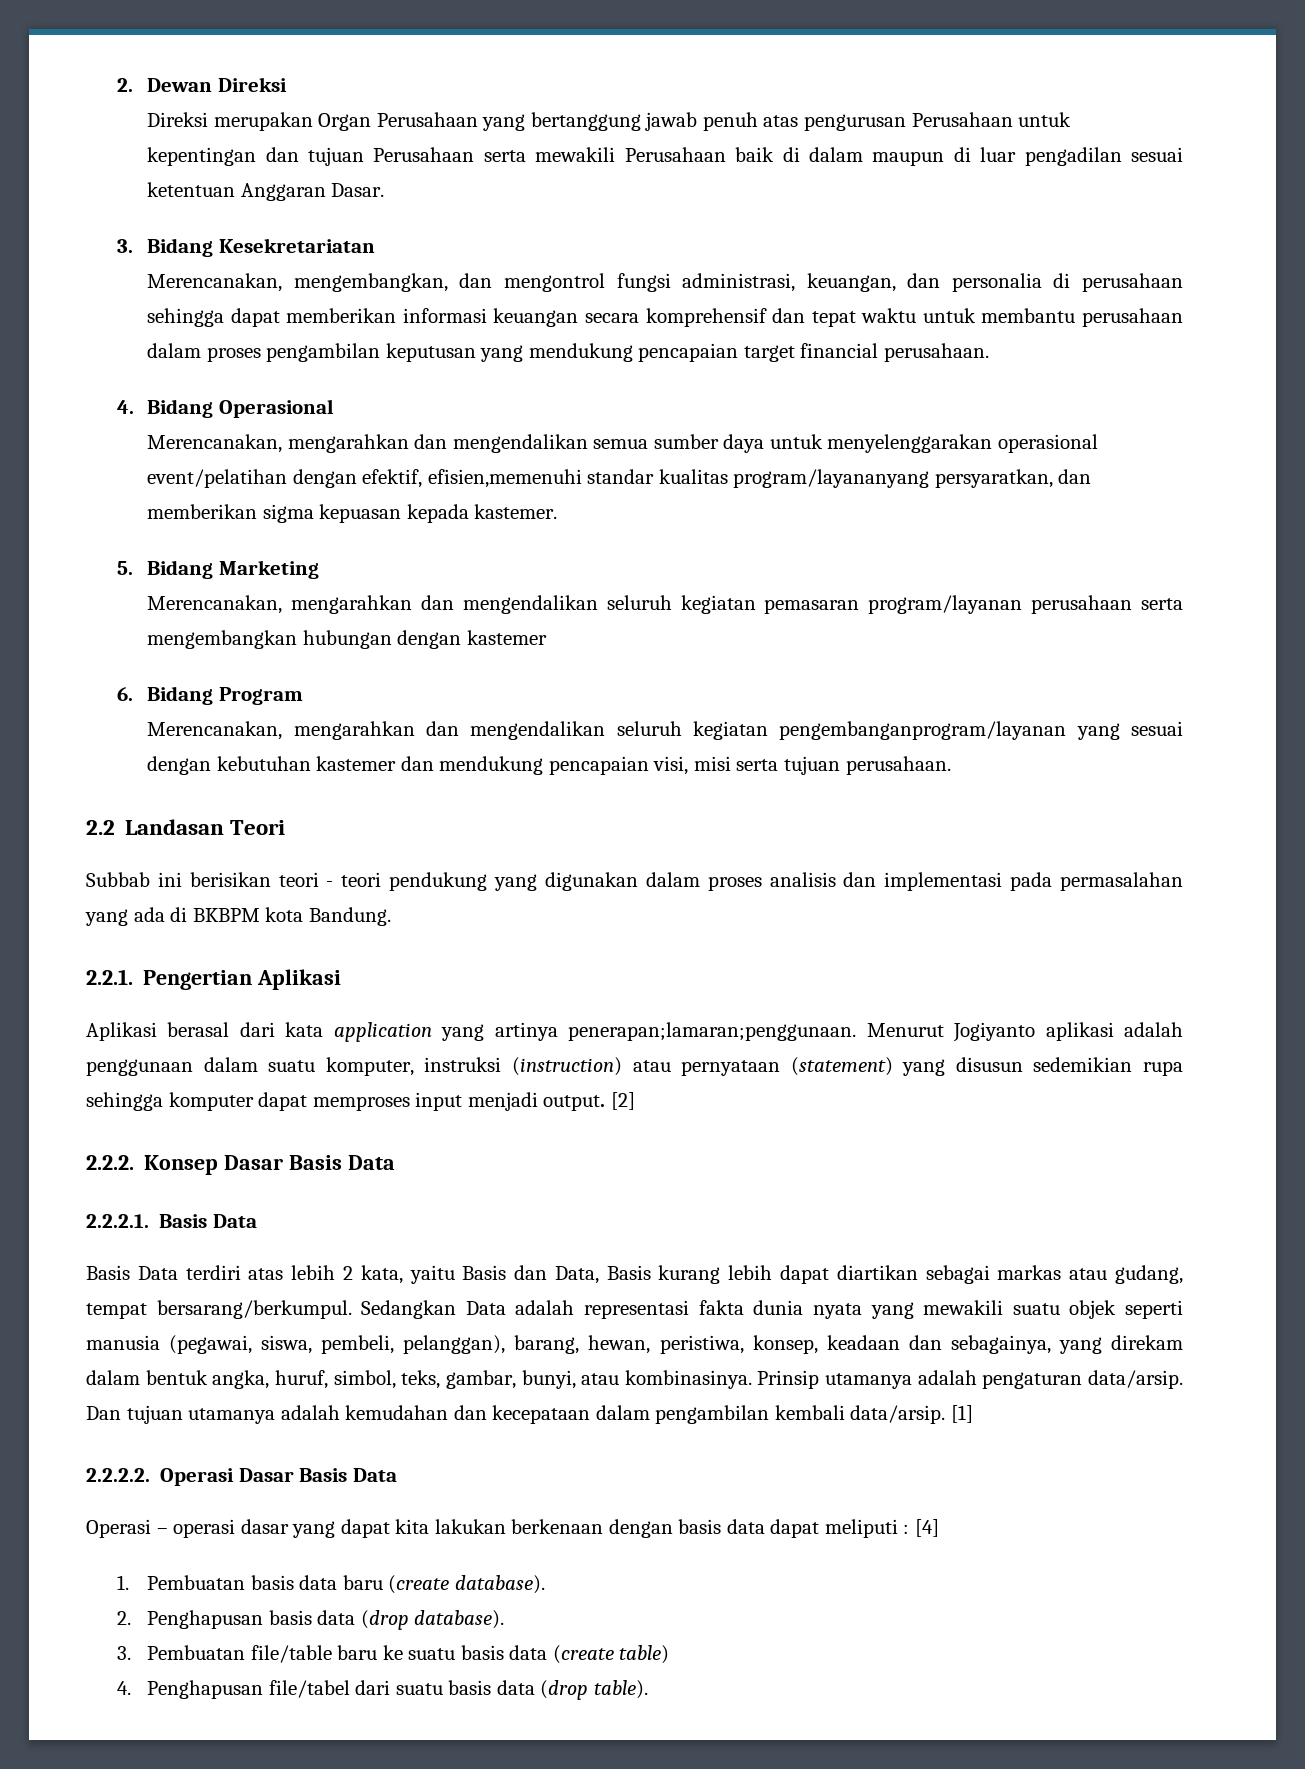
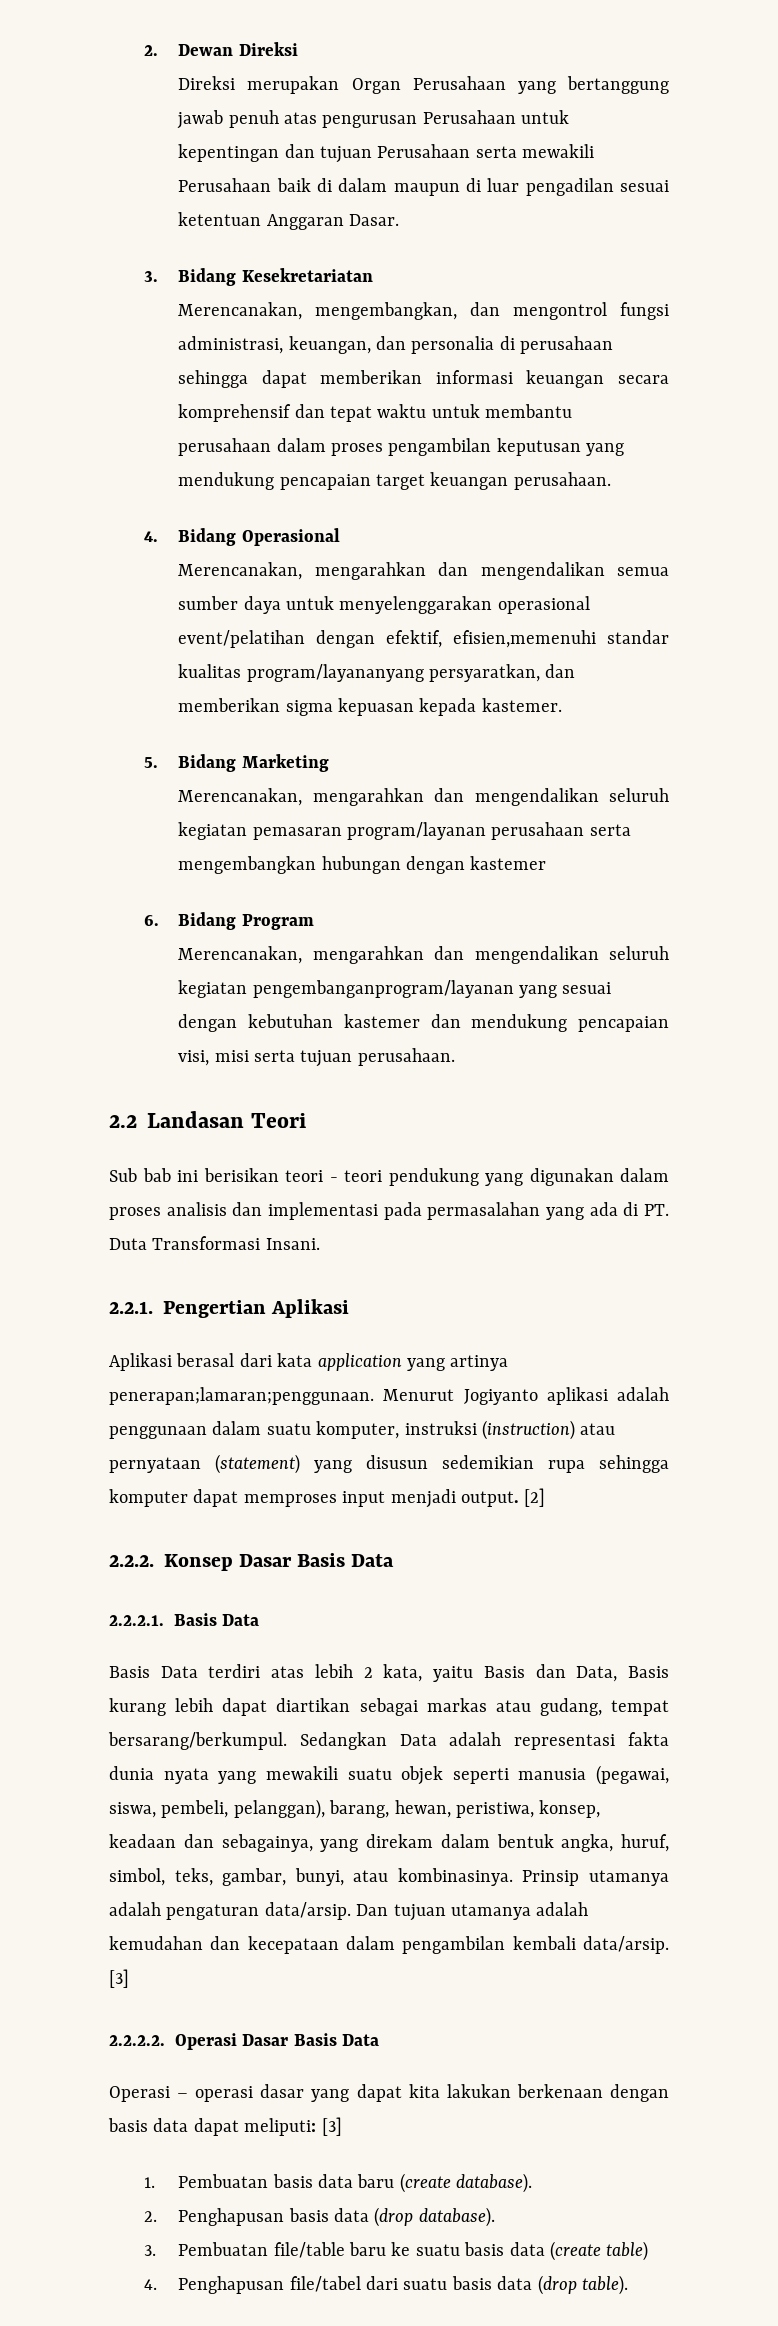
- Merencanakan, mengembangkan, dan mengontrol fungsi administrasi, keuangan, dan personalia di perusahaan sehingga dapat memberikan informasi keuangan secara komprehensif dan tepat waktu untuk membantu perusahaan dalam proses pengambilan keputusan yang mendukung pencapaian target financial perusahaan.
+ Merencanakan, mengembangkan, dan mengontrol fungsi administrasi, keuangan, dan personalia di perusahaan sehingga dapat memberikan informasi keuangan secara komprehensif dan tepat waktu untuk membantu perusahaan dalam proses pengambilan keputusan yang mendukung pencapaian target keuangan perusahaan.
- Subbab ini berisikan teori - teori pendukung yang digunakan dalam proses analisis dan implementasi pada permasalahan yang ada di BKBPM kota Bandung.
+ Sub bab ini berisikan teori - teori pendukung yang digunakan dalam proses analisis dan implementasi pada permasalahan yang ada di PT. Duta Transformasi Insani.
- Dan tujuan utamanya adalah kemudahan dan kecepataan dalam pengambilan kembali data/arsip. [1]
+ Dan tujuan utamanya adalah kemudahan dan kecepataan dalam pengambilan kembali data/arsip. [3]
- Operasi – operasi dasar yang dapat kita lakukan berkenaan dengan basis data dapat meliputi : [4]
+ Operasi – operasi dasar yang dapat kita lakukan berkenaan dengan basis data dapat meliputi: [3]

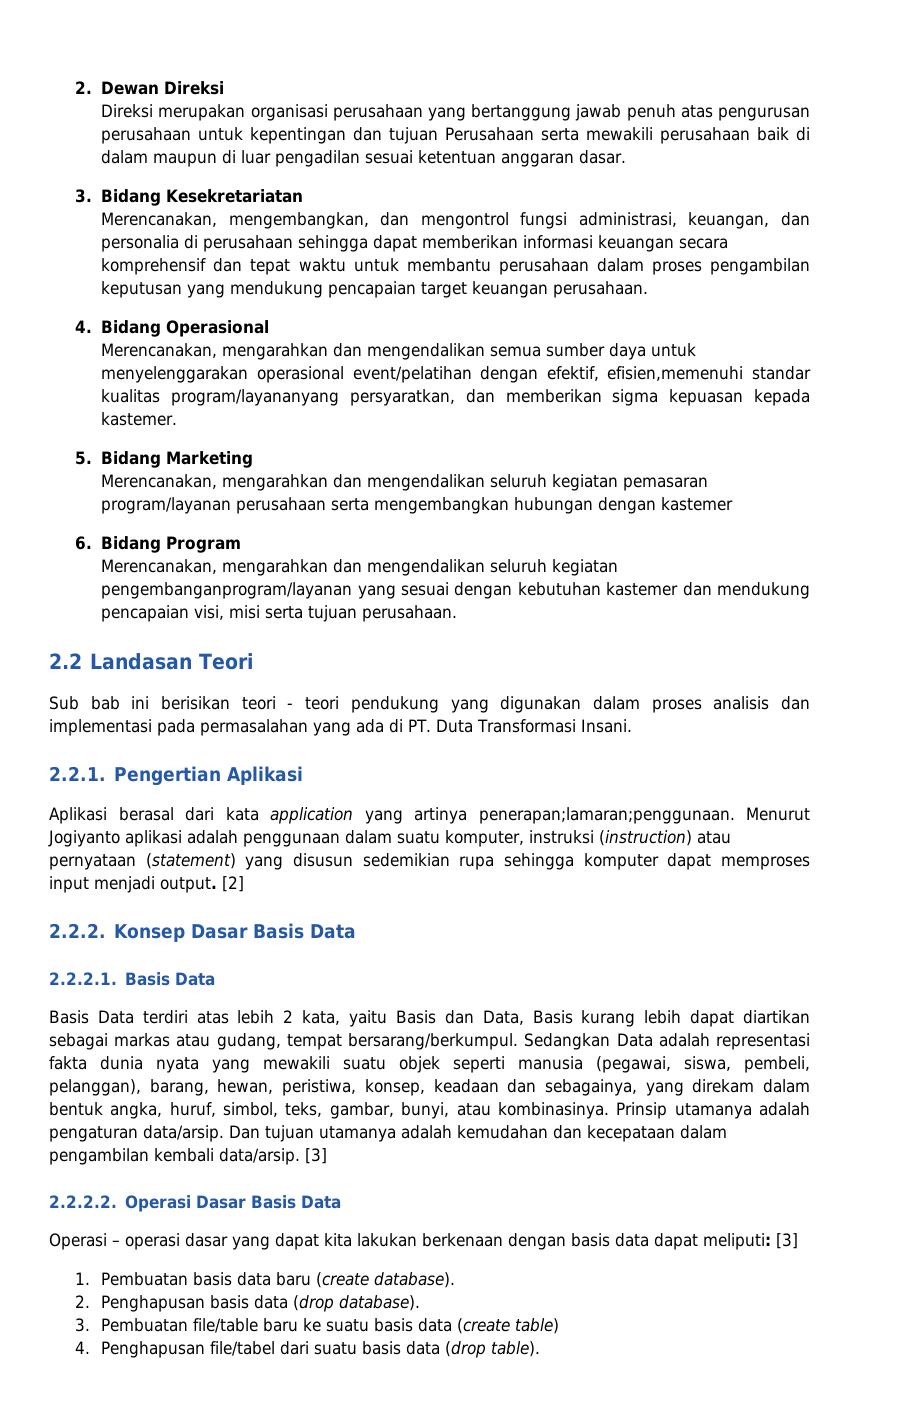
- Direksi merupakan Organ Perusahaan yang bertanggung jawab penuh atas pengurusan Perusahaan untuk kepentingan dan tujuan Perusahaan serta mewakili Perusahaan baik di dalam maupun di luar pengadilan sesuai ketentuan Anggaran Dasar.
+ Direksi merupakan organisasi perusahaan yang bertanggung jawab penuh atas pengurusan perusahaan untuk kepentingan dan tujuan Perusahaan serta mewakili perusahaan baik di dalam maupun di luar pengadilan sesuai ketentuan anggaran dasar.

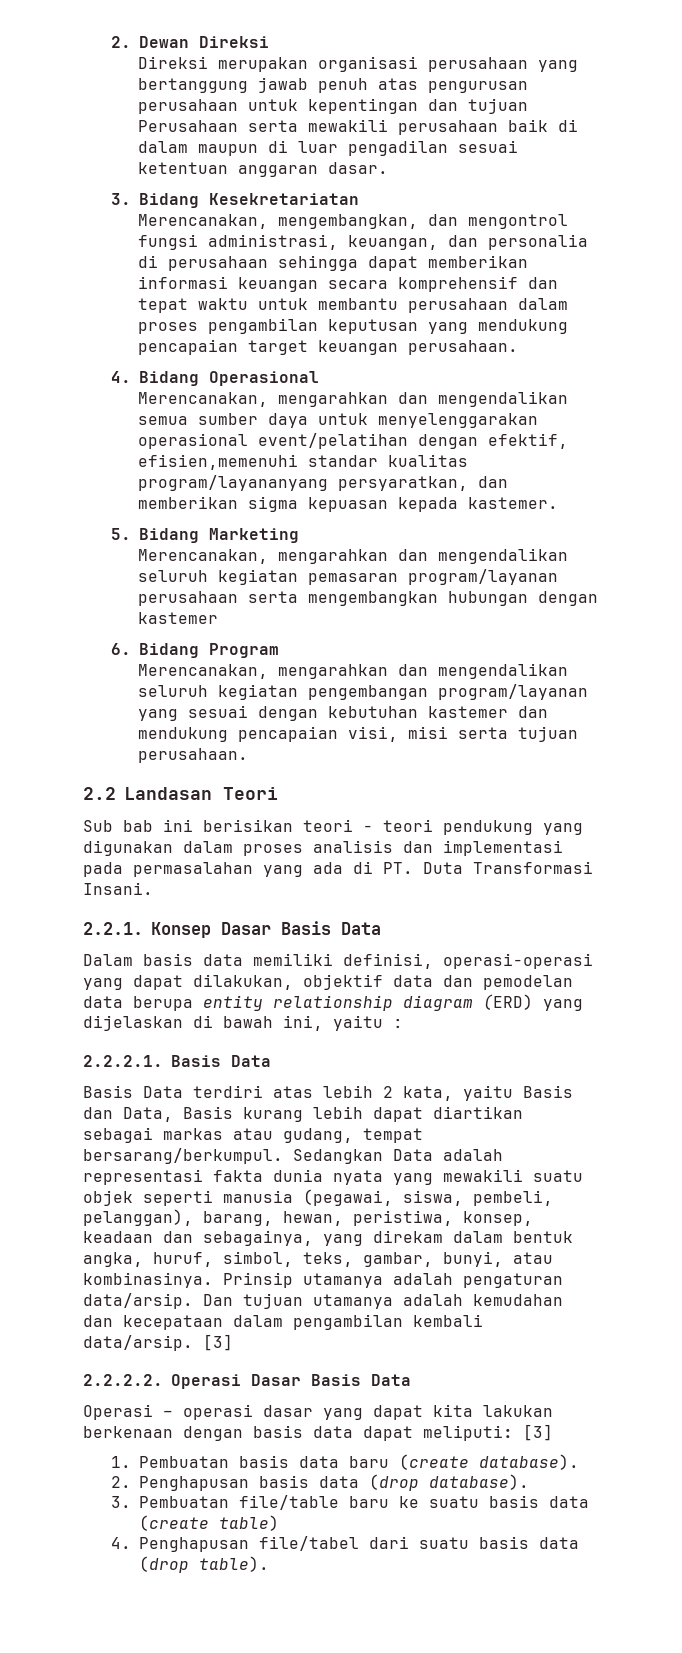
- Merencanakan, mengarahkan dan mengendalikan seluruh kegiatan pengembanganprogram/layanan yang sesuai dengan kebutuhan kastemer dan mendukung pencapaian visi, misi serta tujuan perusahaan.
+ Merencanakan, mengarahkan dan mengendalikan seluruh kegiatan pengembangan program/layanan yang sesuai dengan kebutuhan kastemer dan mendukung pencapaian visi, misi serta tujuan perusahaan.
- 2.2.1. Pengertian Aplikasi
- Aplikasi berasal dari kata application yang artinya penerapan;lamaran;penggunaan. Menurut Jogiyanto aplikasi adalah penggunaan dalam suatu komputer, instruksi (instruction) atau pernyataan (statement) yang disusun sedemikian rupa sehingga komputer dapat memproses input menjadi output. [2]
- 2.2.2. Konsep Dasar Basis Data
+ 2.2.1. Konsep Dasar Basis Data
+ Dalam basis data memiliki definisi, operasi-operasi yang dapat dilakukan, objektif data dan pemodelan data berupa entity relationship diagram (ERD) yang dijelaskan di bawah ini, yaitu :

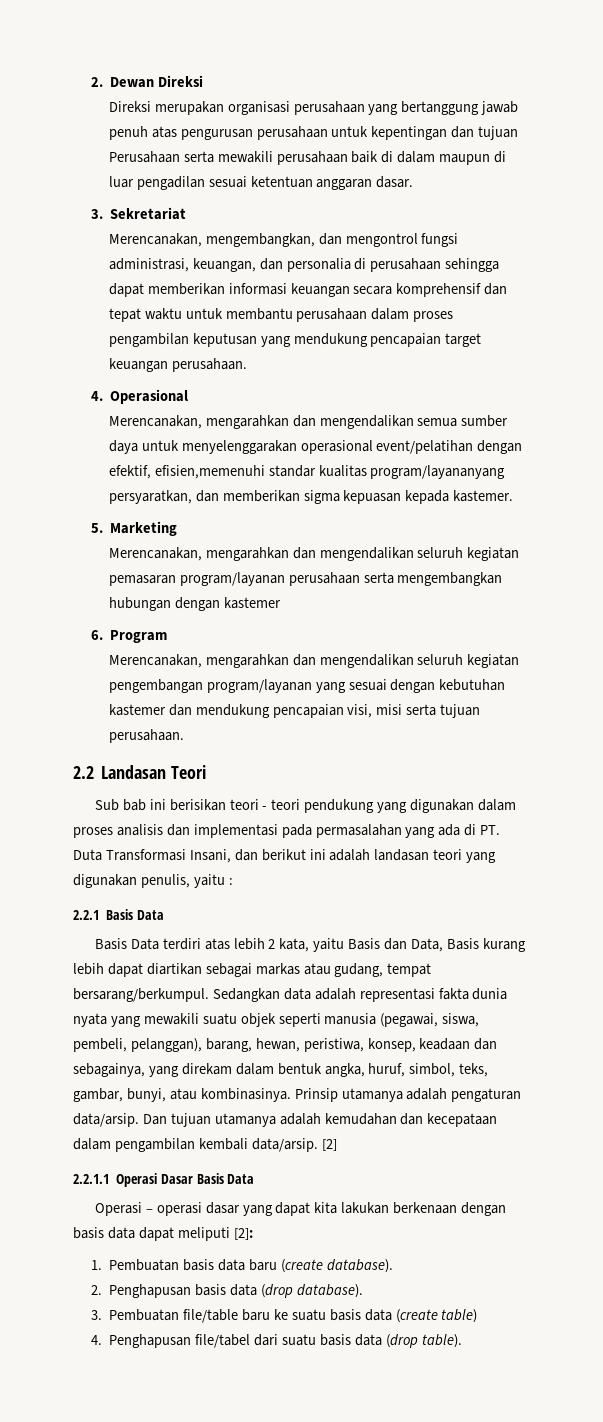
- 3. Bidang Kesekretariatan
+ 3. Sekretariat
- 4. Bidang Operasional
+ 4. Operasional
- 5. Bidang Marketing
+ 5. Marketing
- 6. Bidang Program
+ 6. Program
- Sub bab ini berisikan teori - teori pendukung yang digunakan dalam proses analisis dan implementasi pada permasalahan yang ada di PT. Duta Transformasi Insani.
- 2.2.1. Konsep Dasar Basis Data
- Dalam basis data memiliki definisi, operasi-operasi yang dapat dilakukan, objektif data dan pemodelan data berupa entity relationship diagram (ERD) yang dijelaskan di bawah ini, yaitu :
+ Sub bab ini berisikan teori - teori pendukung yang digunakan dalam proses analisis dan implementasi pada permasalahan yang ada di PT. Duta Transformasi Insani, dan berikut ini adalah landasan teori yang digunakan penulis, yaitu :
- 2.2.2.1. Basis Data
+ 2.2.1 Basis Data
- Sedangkan Data adalah representasi fakta dunia nyata yang mewakili suatu objek seperti manusia (pegawai, siswa, pembeli, pelanggan), barang, hewan, peristiwa, konsep, keadaan dan sebagainya, yang direkam dalam bentuk angka, huruf, simbol, teks, gambar, bunyi, atau kombinasinya.
+ Sedangkan data adalah representasi fakta dunia nyata yang mewakili suatu objek seperti manusia (pegawai, siswa, pembeli, pelanggan), barang, hewan, peristiwa, konsep, keadaan dan sebagainya, yang direkam dalam bentuk angka, huruf, simbol, teks, gambar, bunyi, atau kombinasinya.
- Dan tujuan utamanya adalah kemudahan dan kecepataan dalam pengambilan kembali data/arsip. [3]
- 2.2.2.2. Operasi Dasar Basis Data
+ Dan tujuan utamanya adalah kemudahan dan kecepataan dalam pengambilan kembali data/arsip. [2]
+ 2.2.1.1 Operasi Dasar Basis Data
- Operasi – operasi dasar yang dapat kita lakukan berkenaan dengan basis data dapat meliputi: [3]
+ Operasi – operasi dasar yang dapat kita lakukan berkenaan dengan basis data dapat meliputi [2]:

